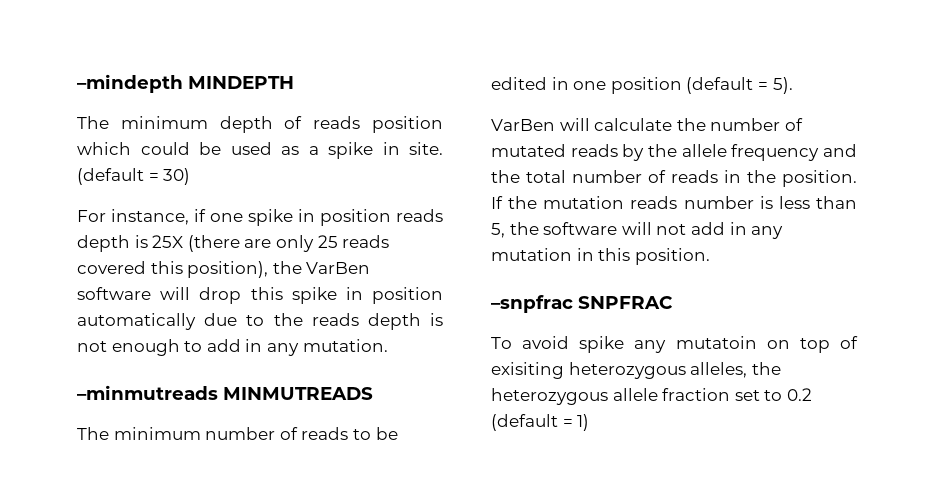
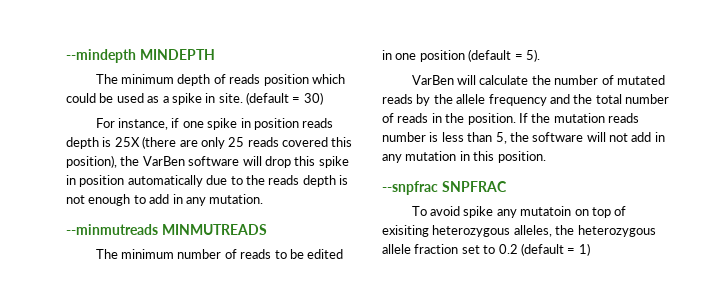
- –mindepth MINDEPTH
+ --mindepth MINDEPTH
- –minmutreads MINMUTREADS
+ --minmutreads MINMUTREADS
- –snpfrac SNPFRAC
+ --snpfrac SNPFRAC

